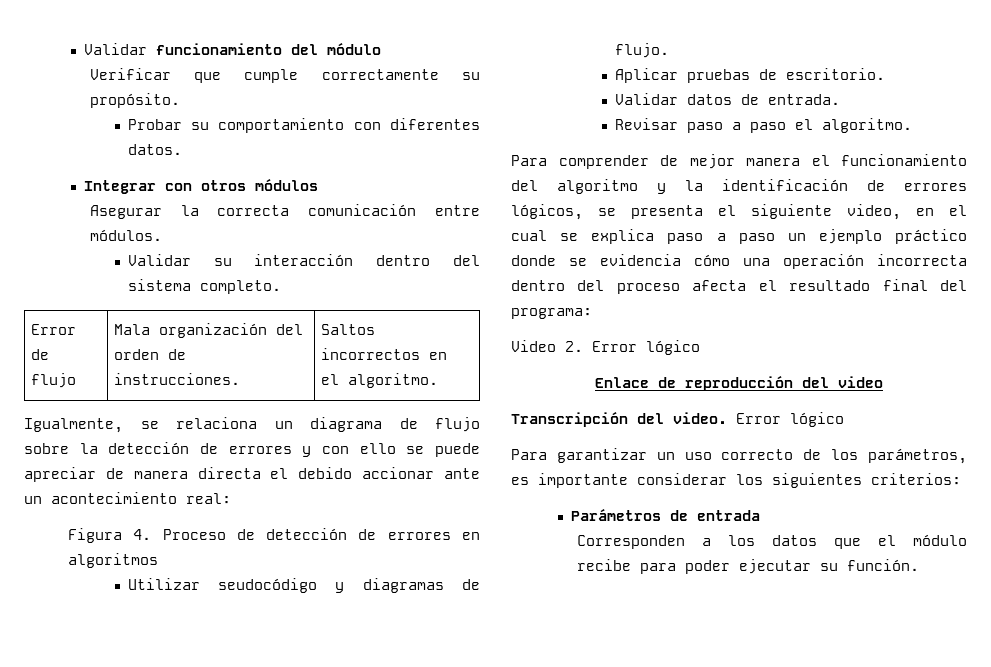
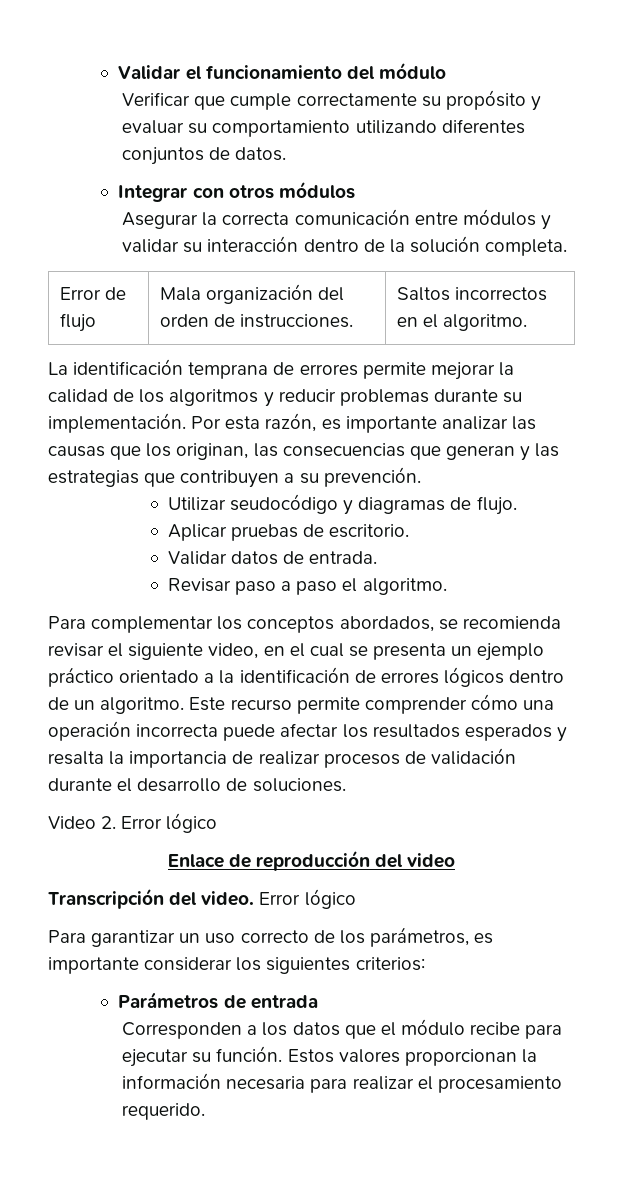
- Validar funcionamiento del módulo
+ Validar el funcionamiento del módulo
- Verificar que cumple correctamente su propósito.
- Probar su comportamiento con diferentes datos.
+ Verificar que cumple correctamente su propósito y evaluar su comportamiento utilizando diferentes conjuntos de datos.
- Asegurar la correcta comunicación entre módulos.
- Validar su interacción dentro del sistema completo.
+ Asegurar la correcta comunicación entre módulos y validar su interacción dentro de la solución completa.
- Igualmente, se relaciona un diagrama de flujo sobre la detección de errores y con ello se puede apreciar de manera directa el debido accionar ante un acontecimiento real:
- Figura 4. Proceso de detección de errores en algoritmos
+ La identificación temprana de errores permite mejorar la calidad de los algoritmos y reducir problemas durante su implementación. Por esta razón, es importante analizar las causas que los originan, las consecuencias que generan y las estrategias que contribuyen a su prevención.
- Para comprender de mejor manera el funcionamiento del algoritmo y la identificación de errores lógicos, se presenta el siguiente video, en el cual se explica paso a paso un ejemplo práctico donde se evidencia cómo una operación incorrecta dentro del proceso afecta el resultado final del programa:
+ Para complementar los conceptos abordados, se recomienda revisar el siguiente video, en el cual se presenta un ejemplo práctico orientado a la identificación de errores lógicos dentro de un algoritmo. Este recurso permite comprender cómo una operación incorrecta puede afectar los resultados esperados y resalta la importancia de realizar procesos de validación durante el desarrollo de soluciones.
- Corresponden a los datos que el módulo recibe para poder ejecutar su función.
+ Corresponden a los datos que el módulo recibe para ejecutar su función.
+ Estos valores proporcionan la información necesaria para realizar el procesamiento requerido.

